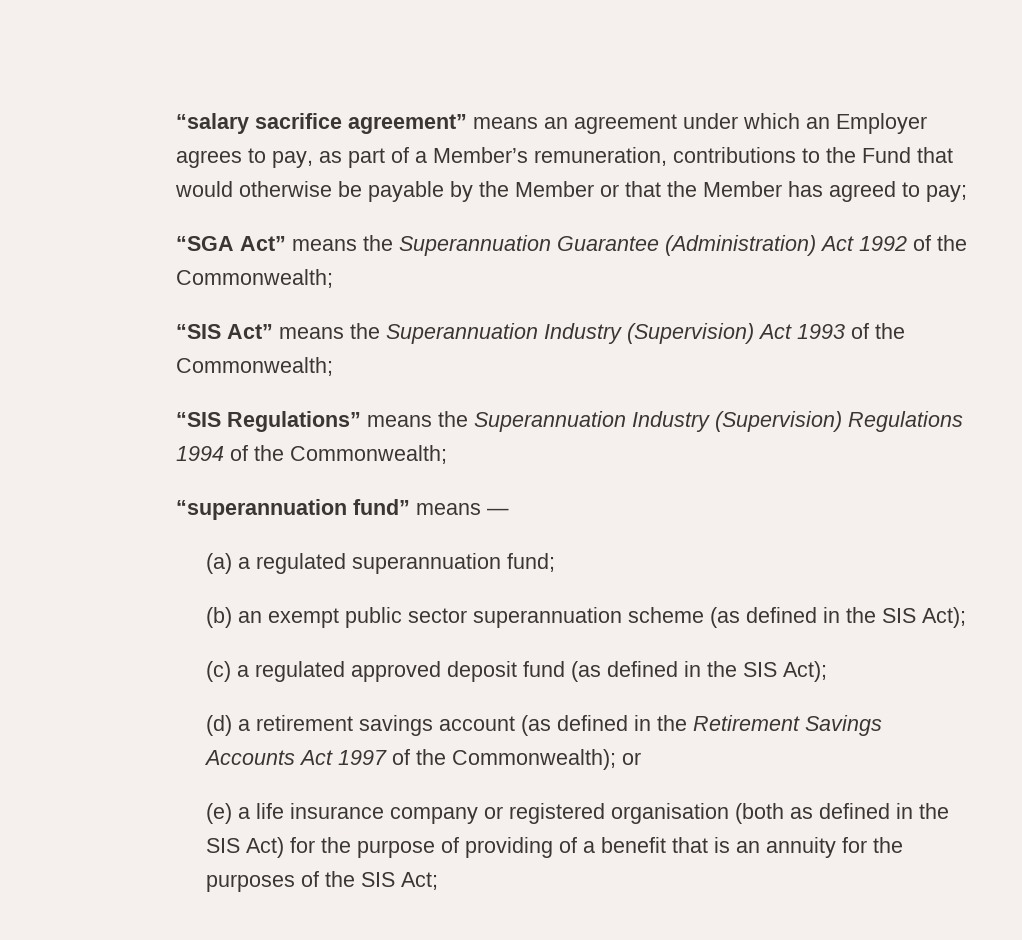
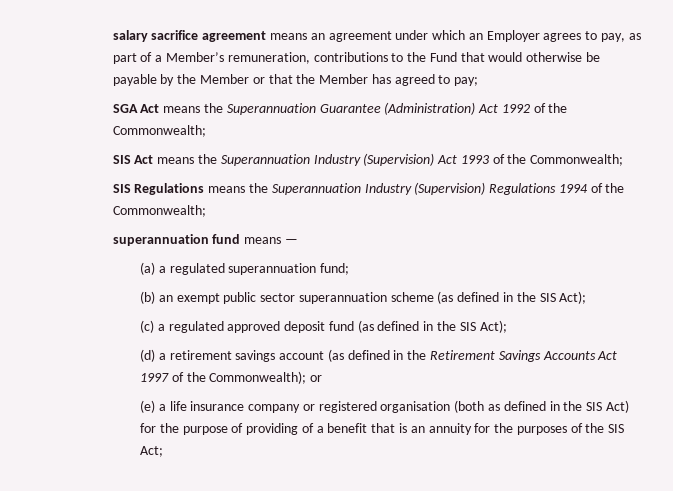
- “salary sacrifice agreement” means an agreement under which an Employer agrees to pay, as part of a Member’s remuneration, contributions to the Fund that would otherwise be payable by the Member or that the Member has agreed to pay;
+ salary sacrifice agreement means an agreement under which an Employer agrees to pay, as part of a Member’s remuneration, contributions to the Fund that would otherwise be payable by the Member or that the Member has agreed to pay;
- “SGA Act” means the Superannuation Guarantee (Administration) Act 1992 of the Commonwealth;
+ SGA Act means the Superannuation Guarantee (Administration) Act 1992 of the Commonwealth;
- “SIS Act” means the Superannuation Industry (Supervision) Act 1993 of the Commonwealth;
+ SIS Act means the Superannuation Industry (Supervision) Act 1993 of the Commonwealth;
- “SIS Regulations” means the Superannuation Industry (Supervision) Regulations 1994 of the Commonwealth;
+ SIS Regulations means the Superannuation Industry (Supervision) Regulations 1994 of the Commonwealth;
- “superannuation fund” means —
+ superannuation fund means —

